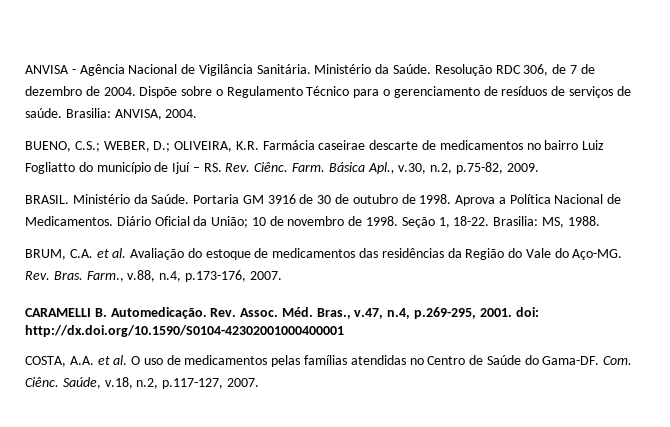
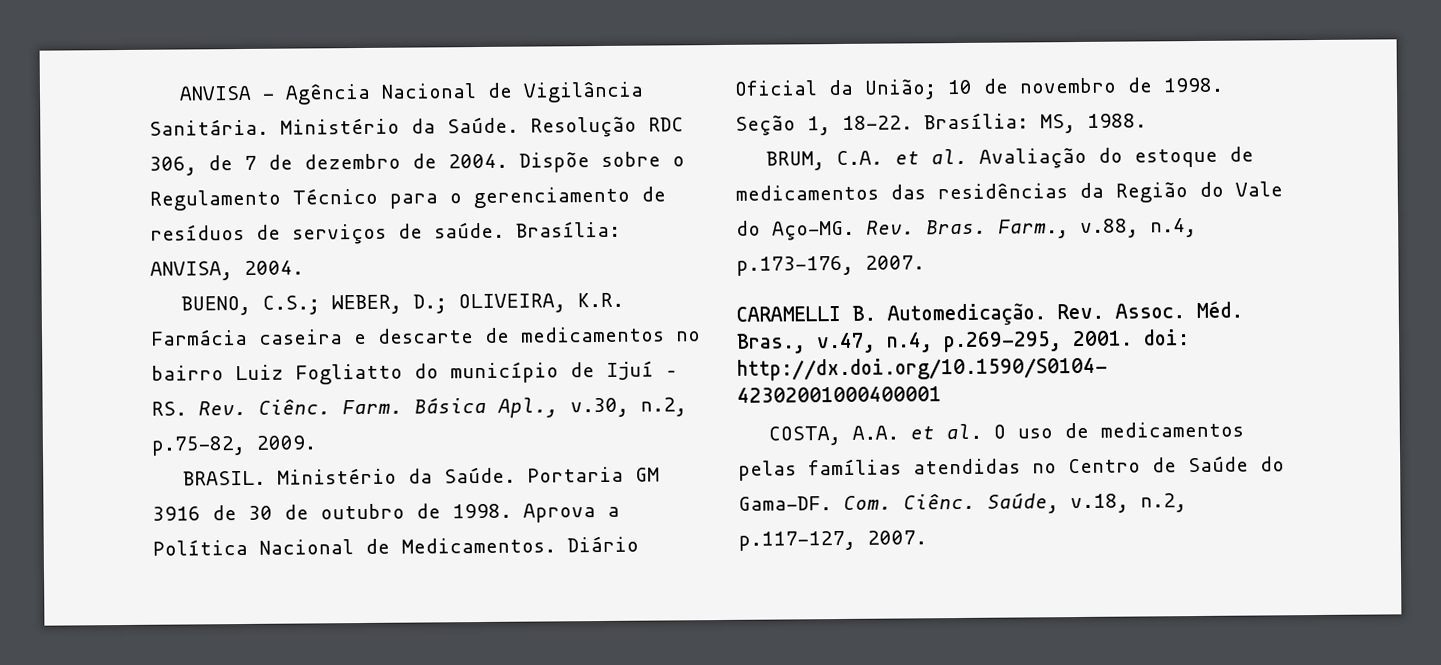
- Brasilia: ANVISA, 2004.
+ Brasília: ANVISA, 2004.
- BUENO, C.S.; WEBER, D.; OLIVEIRA, K.R. Farmácia caseirae descarte de medicamentos no bairro Luiz Fogliatto do município de Ijuí – RS. Rev. Ciênc.
+ BUENO, C.S.; WEBER, D.; OLIVEIRA, K.R. Farmácia caseira e descarte de medicamentos no bairro Luiz Fogliatto do município de Ijuí – RS. Rev. Ciênc.
- Brasilia: MS, 1988.
+ Brasília: MS, 1988.

